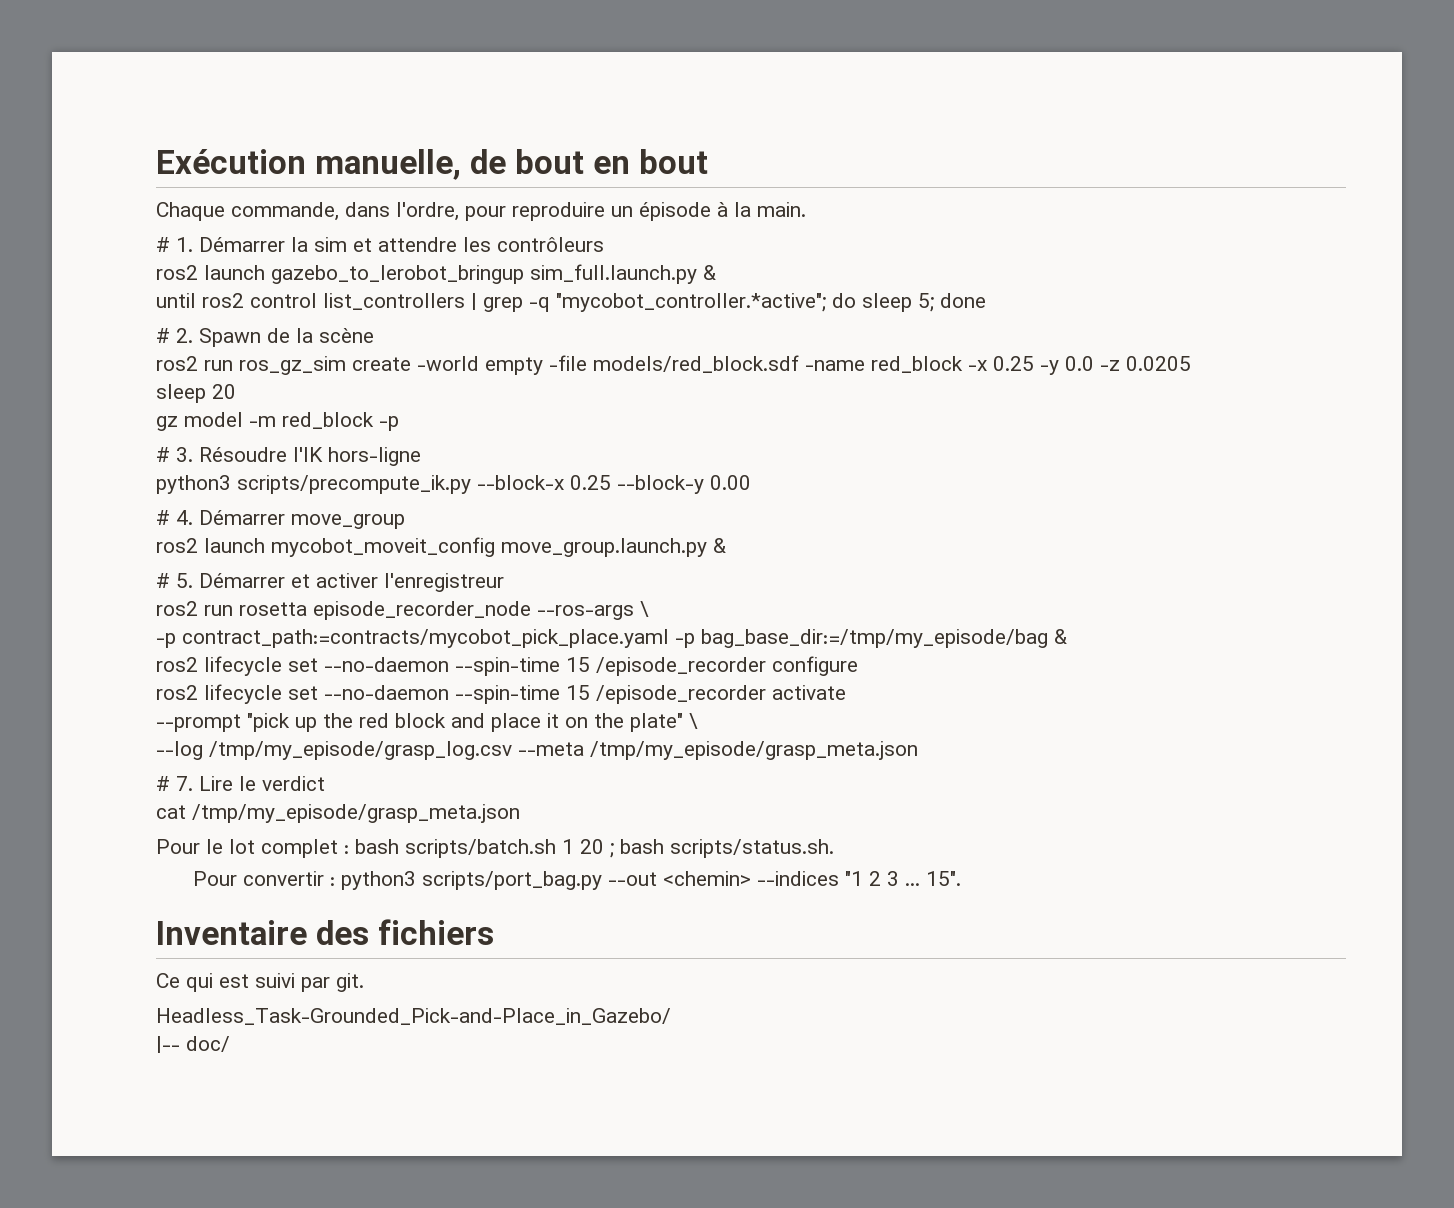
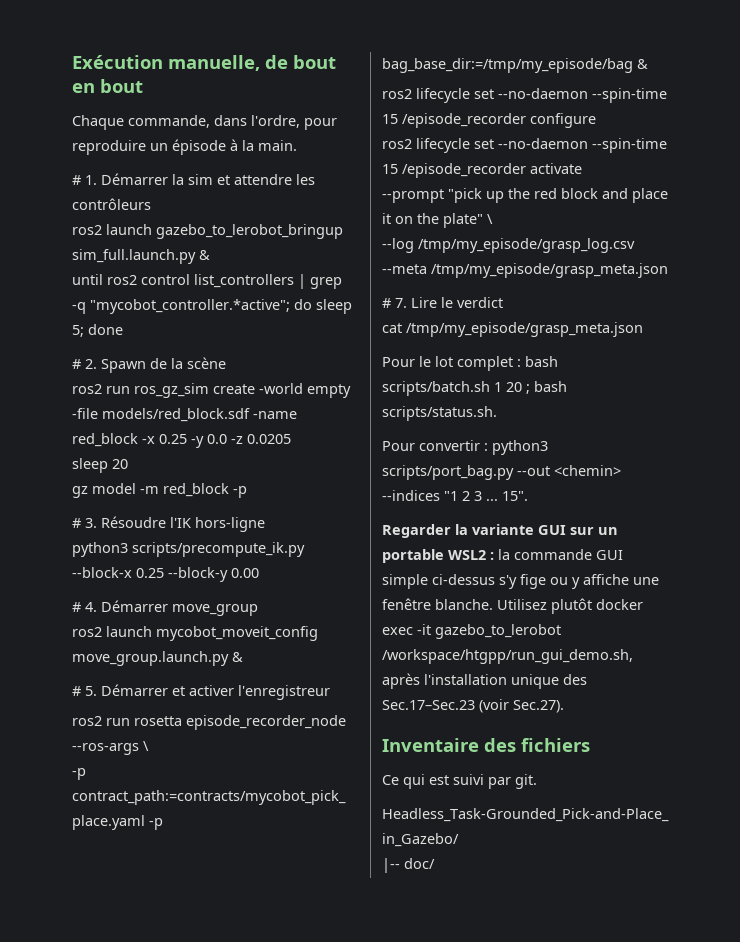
+ Regarder la variante GUI sur un portable WSL2 : la commande GUI simple ci-dessus s'y fige ou y affiche une fenêtre blanche. Utilisez plutôt docker exec -it gazebo_to_lerobot /workspace/htgpp/run_gui_demo.sh, après l'installation unique des Sec.17–Sec.23 (voir Sec.27).

